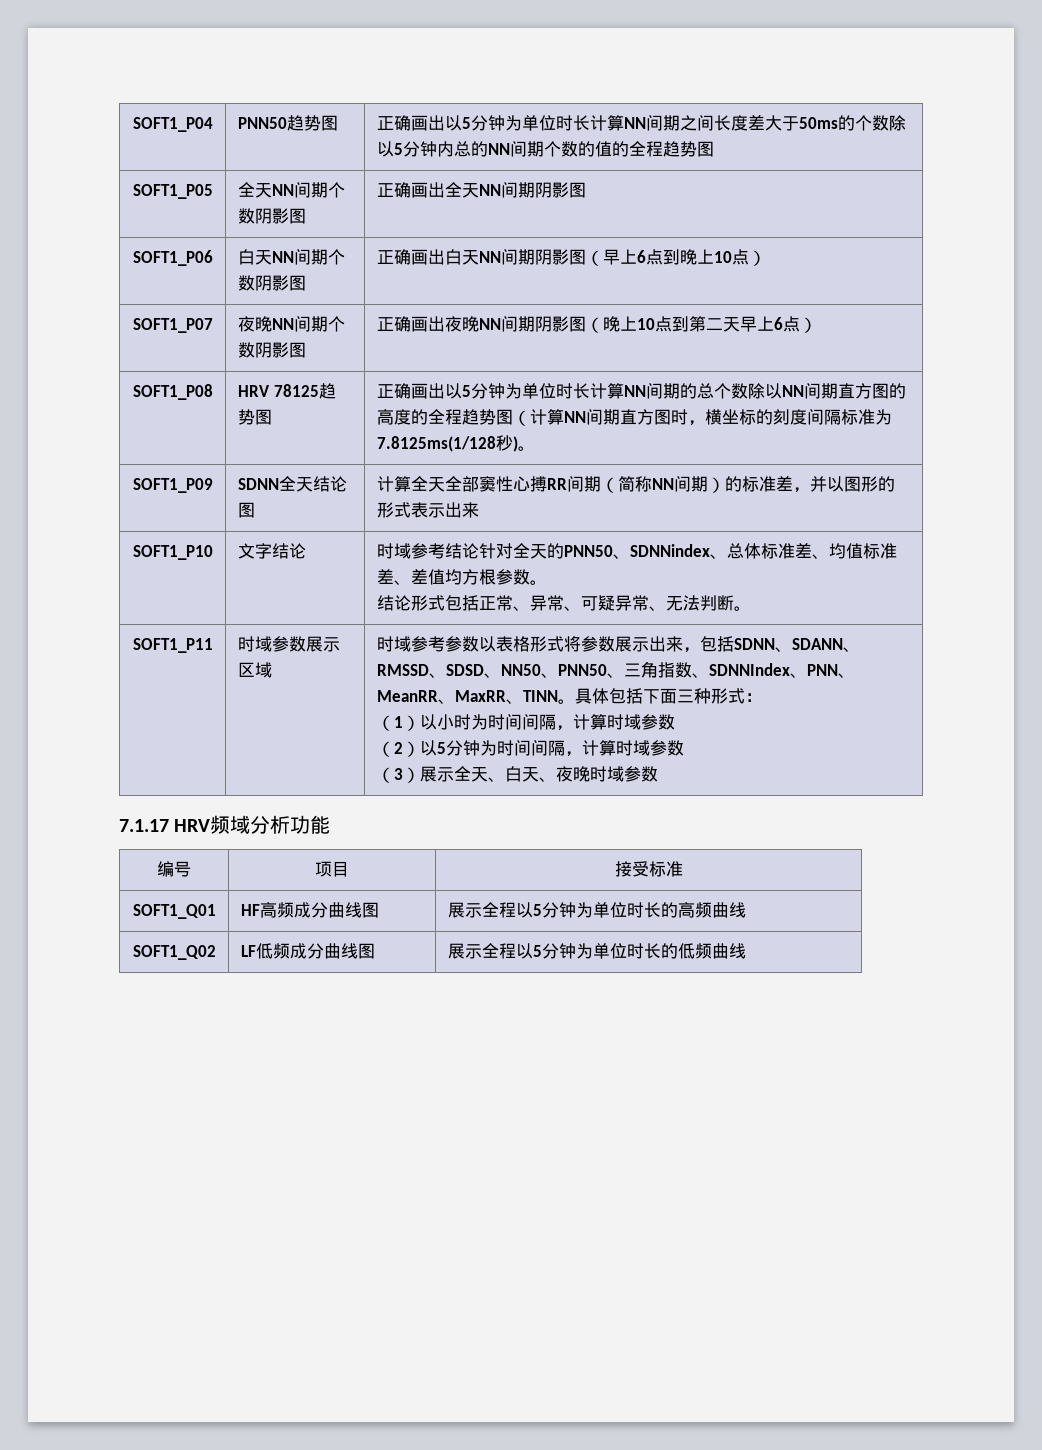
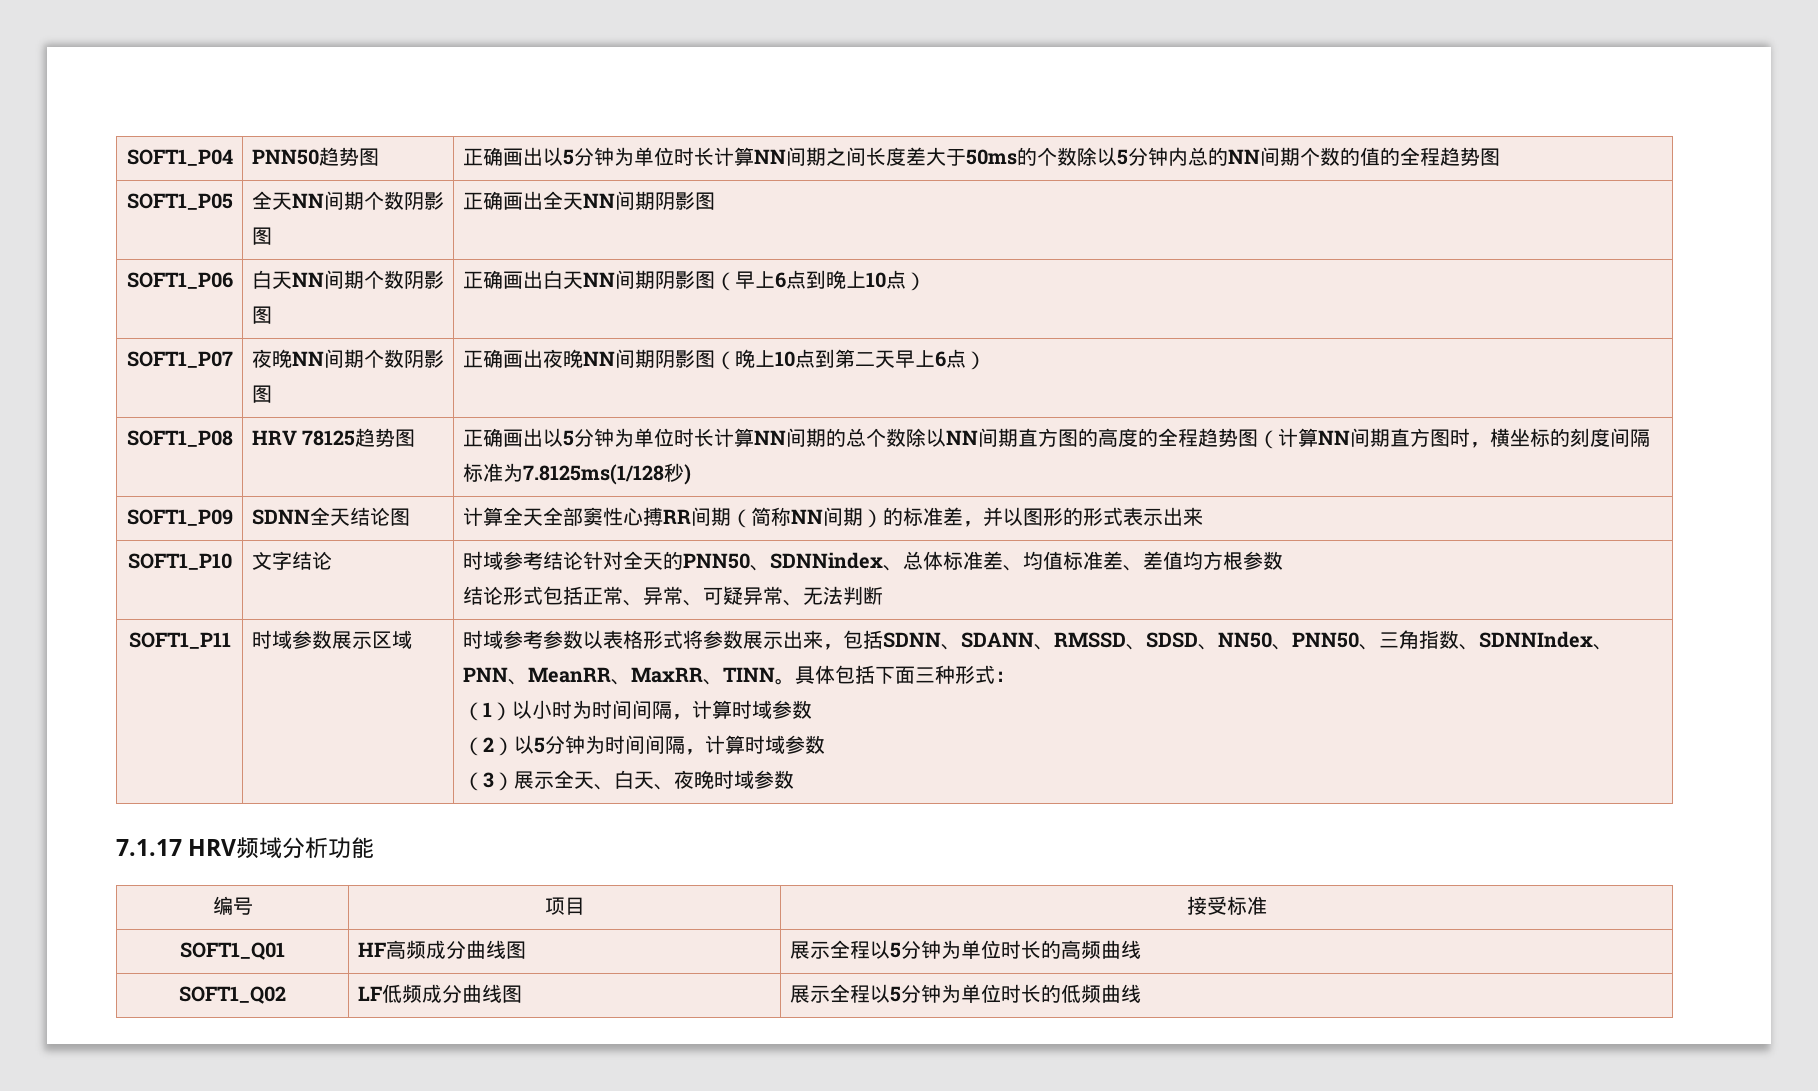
- SOFT1_P08 | HRV 78125趋势图 | 正确画出以5分钟为单位时长计算NN间期的总个数除以NN间期直方图的高度的全程趋势图（计算NN间期直方图时，横坐标的刻度间隔标准为7.8125ms(1/128秒)。
+ SOFT1_P08 | HRV 78125趋势图 | 正确画出以5分钟为单位时长计算NN间期的总个数除以NN间期直方图的高度的全程趋势图（计算NN间期直方图时，横坐标的刻度间隔标准为7.8125ms(1/128秒)
- SOFT1_P10 | 文字结论 | 时域参考结论针对全天的PNN50、SDNNindex、总体标准差、均值标准差、差值均方根参数。
- 结论形式包括正常、异常、可疑异常、无法判断。
+ SOFT1_P10 | 文字结论 | 时域参考结论针对全天的PNN50、SDNNindex、总体标准差、均值标准差、差值均方根参数
+ 结论形式包括正常、异常、可疑异常、无法判断

